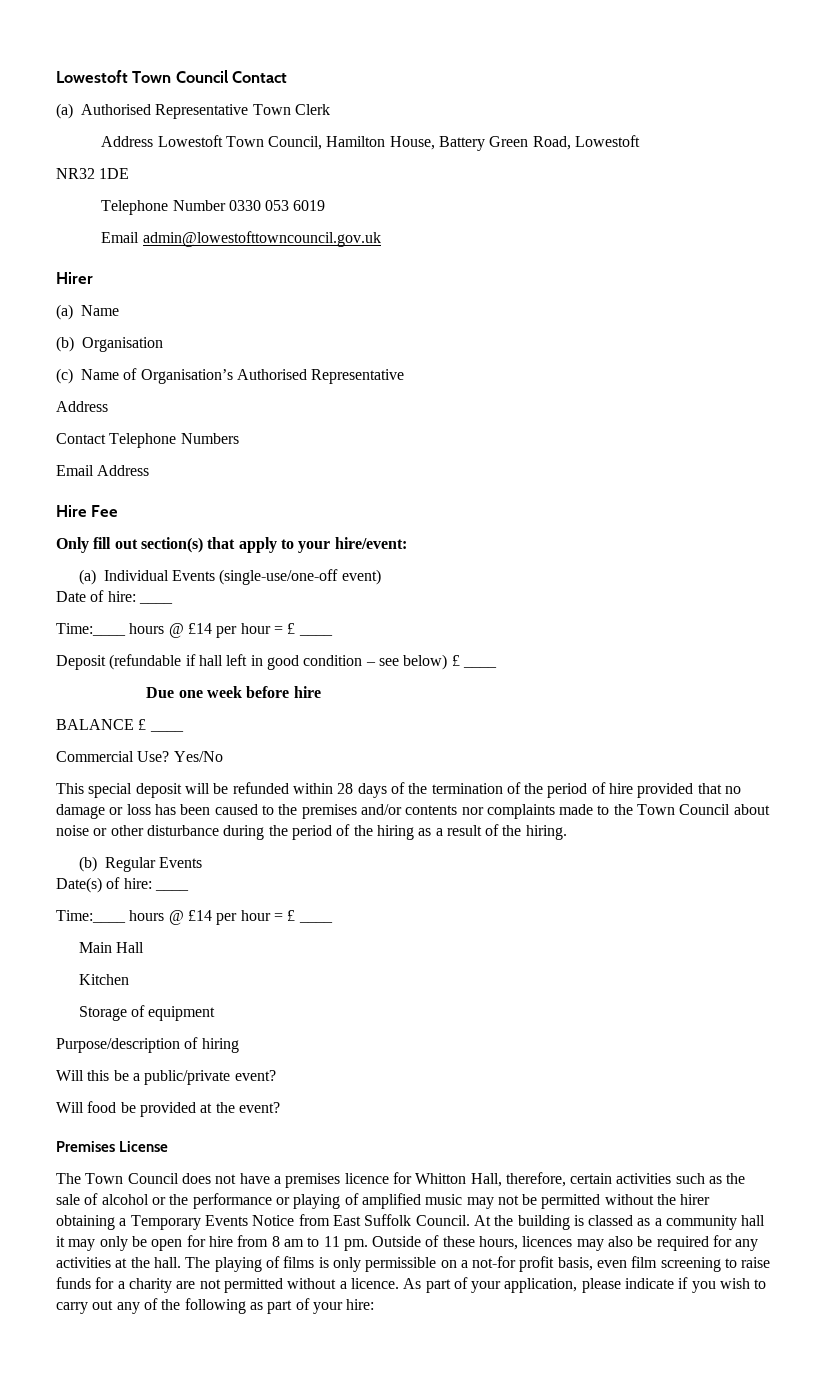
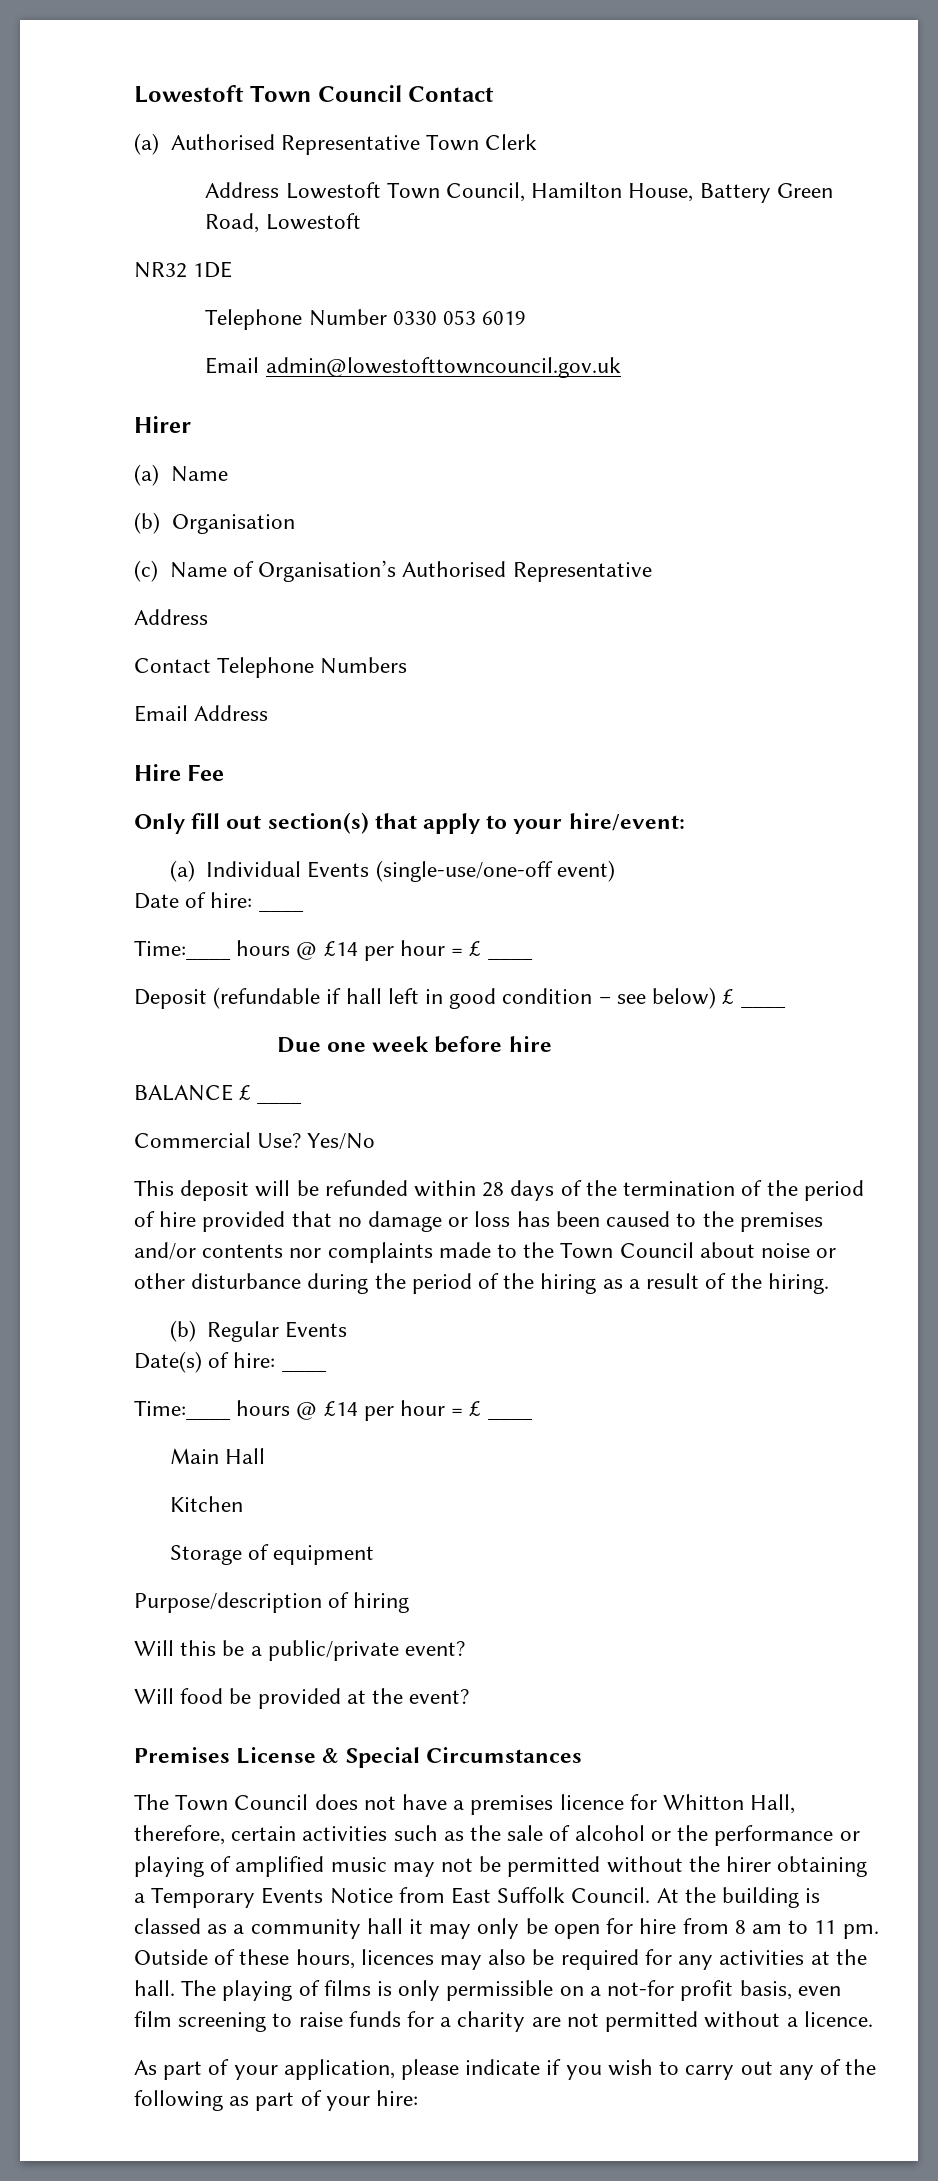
- This special deposit will be refunded within 28 days of the termination of the period of hire provided that no damage or loss has been caused to the premises and/or contents nor complaints made to the Town Council about noise or other disturbance during the period of the hiring as a result of the hiring.
+ This deposit will be refunded within 28 days of the termination of the period of hire provided that no damage or loss has been caused to the premises and/or contents nor complaints made to the Town Council about noise or other disturbance during the period of the hiring as a result of the hiring.
- Premises License
+ Premises License & Special Circumstances
- The playing of films is only permissible on a not-for profit basis, even film screening to raise funds for a charity are not permitted without a licence. As part of your application, please indicate if you wish to carry out any of the following as part of your hire:
+ The playing of films is only permissible on a not-for profit basis, even film screening to raise funds for a charity are not permitted without a licence.
+ As part of your application, please indicate if you wish to carry out any of the following as part of your hire:

